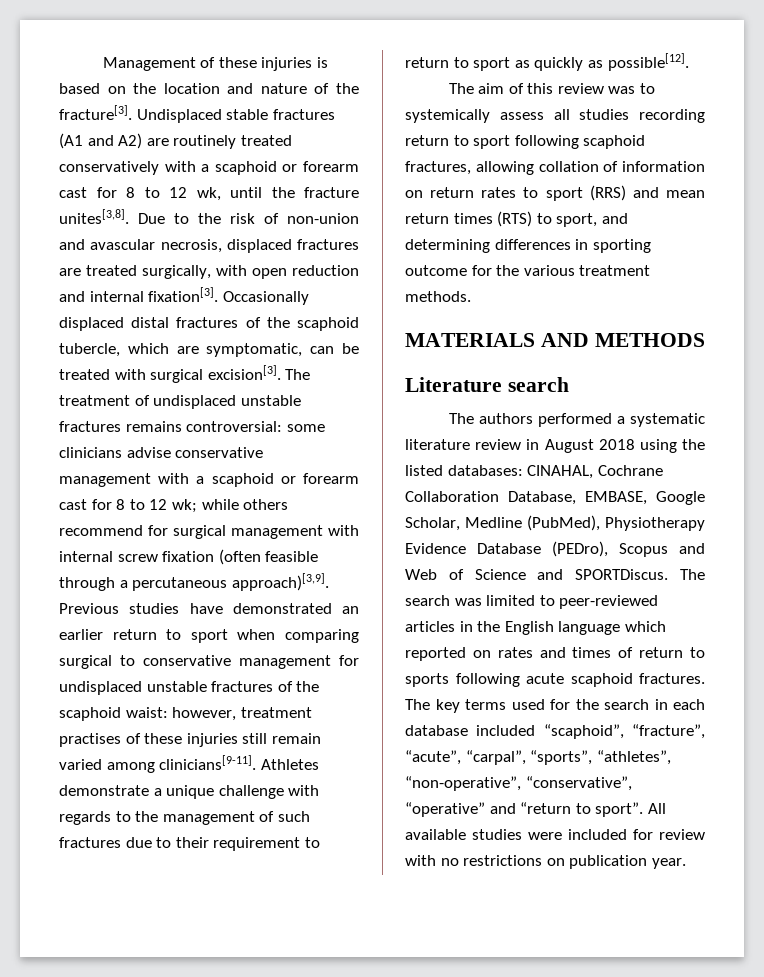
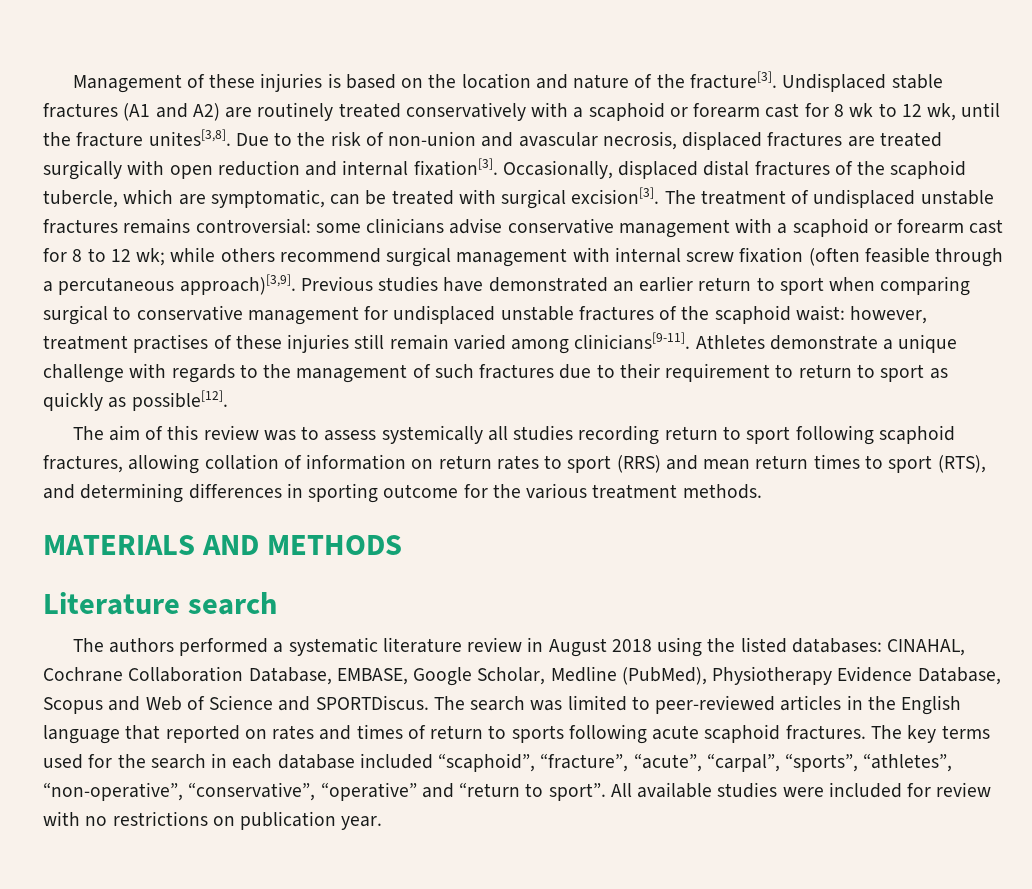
- Undisplaced stable fractures (A1 and A2) are routinely treated conservatively with a scaphoid or forearm cast for 8 to 12 wk, until the fracture unites[3,8].
+ Undisplaced stable fractures (A1 and A2) are routinely treated conservatively with a scaphoid or forearm cast for 8 wk to 12 wk, until the fracture unites[3,8].
- Due to the risk of non-union and avascular necrosis, displaced fractures are treated surgically, with open reduction and internal fixation[3].
+ Due to the risk of non-union and avascular necrosis, displaced fractures are treated surgically with open reduction and internal fixation[3].
- Occasionally displaced distal fractures of the scaphoid tubercle, which are symptomatic, can be treated with surgical excision[3].
+ Occasionally, displaced distal fractures of the scaphoid tubercle, which are symptomatic, can be treated with surgical excision[3].
- The treatment of undisplaced unstable fractures remains controversial: some clinicians advise conservative management with a scaphoid or forearm cast for 8 to 12 wk; while others recommend for surgical management with internal screw fixation (often feasible through a percutaneous approach)[3,9].
+ The treatment of undisplaced unstable fractures remains controversial: some clinicians advise conservative management with a scaphoid or forearm cast for 8 to 12 wk; while others recommend surgical management with internal screw fixation (often feasible through a percutaneous approach)[3,9].
- The aim of this review was to systemically assess all studies recording return to sport following scaphoid fractures, allowing collation of information on return rates to sport (RRS) and mean return times (RTS) to sport, and determining differences in sporting outcome for the various treatment methods.
+ The aim of this review was to assess systemically all studies recording return to sport following scaphoid fractures, allowing collation of information on return rates to sport (RRS) and mean return times to sport (RTS), and determining differences in sporting outcome for the various treatment methods.
- The authors performed a systematic literature review in August 2018 using the listed databases: CINAHAL, Cochrane Collaboration Database, EMBASE, Google Scholar, Medline (PubMed), Physiotherapy Evidence Database (PEDro), Scopus and Web of Science and SPORTDiscus.
+ The authors performed a systematic literature review in August 2018 using the listed databases: CINAHAL, Cochrane Collaboration Database, EMBASE, Google Scholar, Medline (PubMed), Physiotherapy Evidence Database, Scopus and Web of Science and SPORTDiscus.
- The search was limited to peer-reviewed articles in the English language which reported on rates and times of return to sports following acute scaphoid fractures.
+ The search was limited to peer-reviewed articles in the English language that reported on rates and times of return to sports following acute scaphoid fractures.

